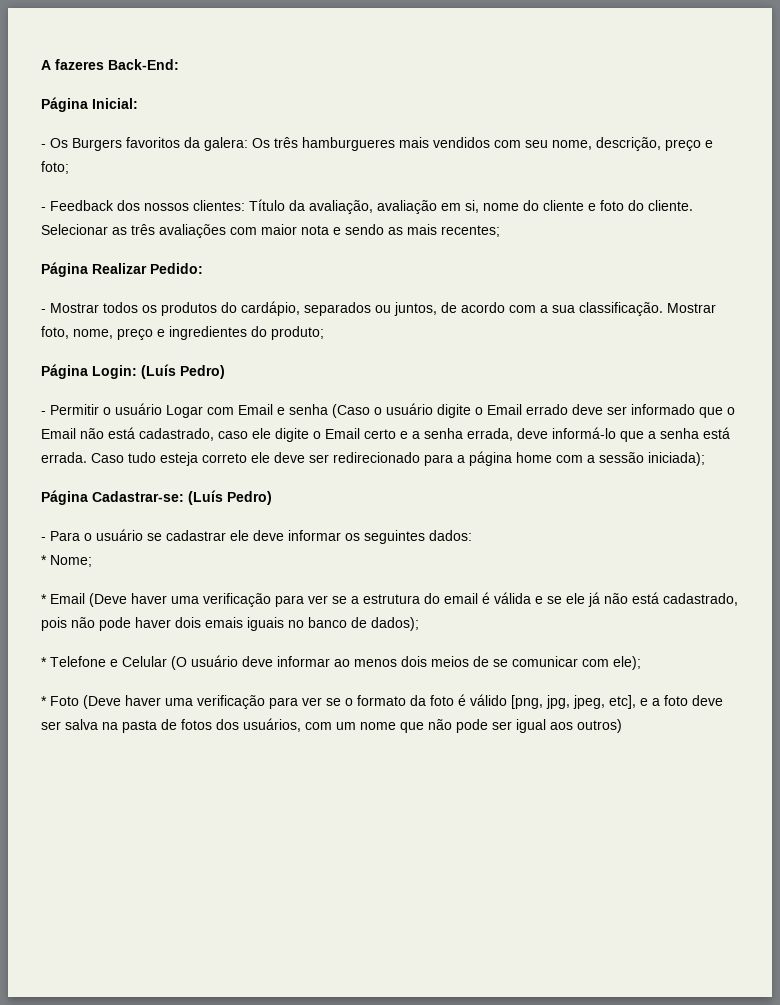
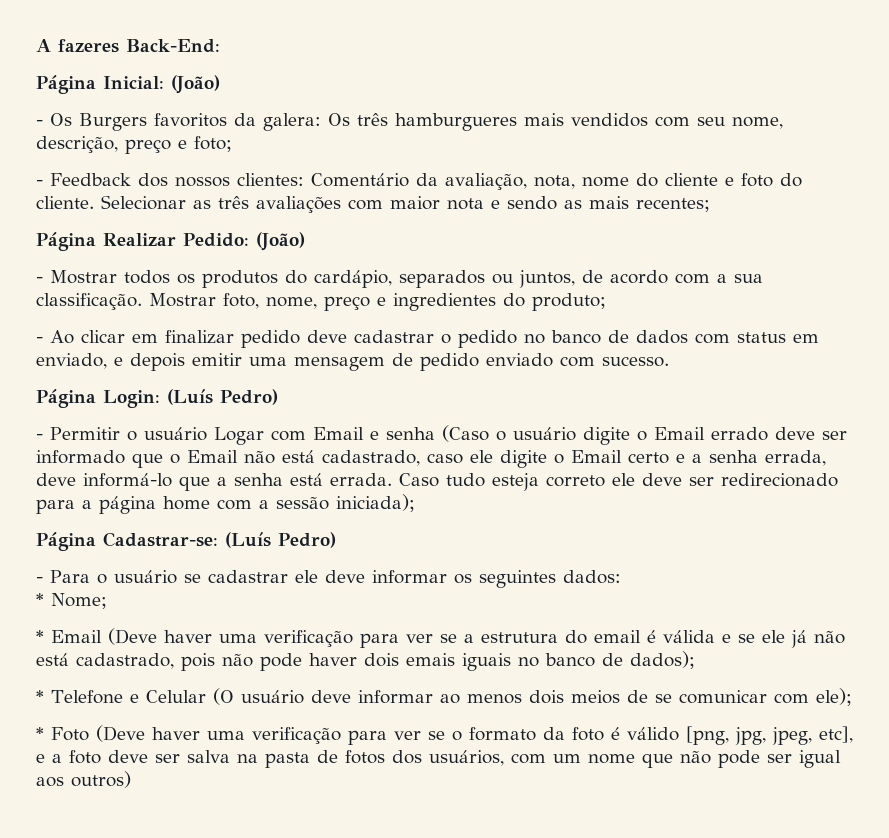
- Página Inicial:
+ Página Inicial: (João)
- - Feedback dos nossos clientes: Título da avaliação, avaliação em si, nome do cliente e foto do cliente.
+ - Feedback dos nossos clientes: Comentário da avaliação, nota, nome do cliente e foto do cliente.
- Página Realizar Pedido:
+ Página Realizar Pedido: (João)
+ - Ao clicar em finalizar pedido deve cadastrar o pedido no banco de dados com status em enviado, e depois emitir uma mensagem de pedido enviado com sucesso.

